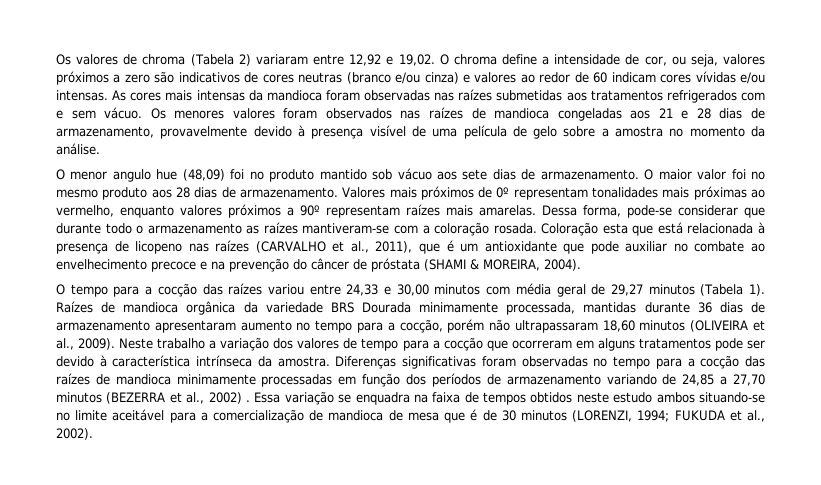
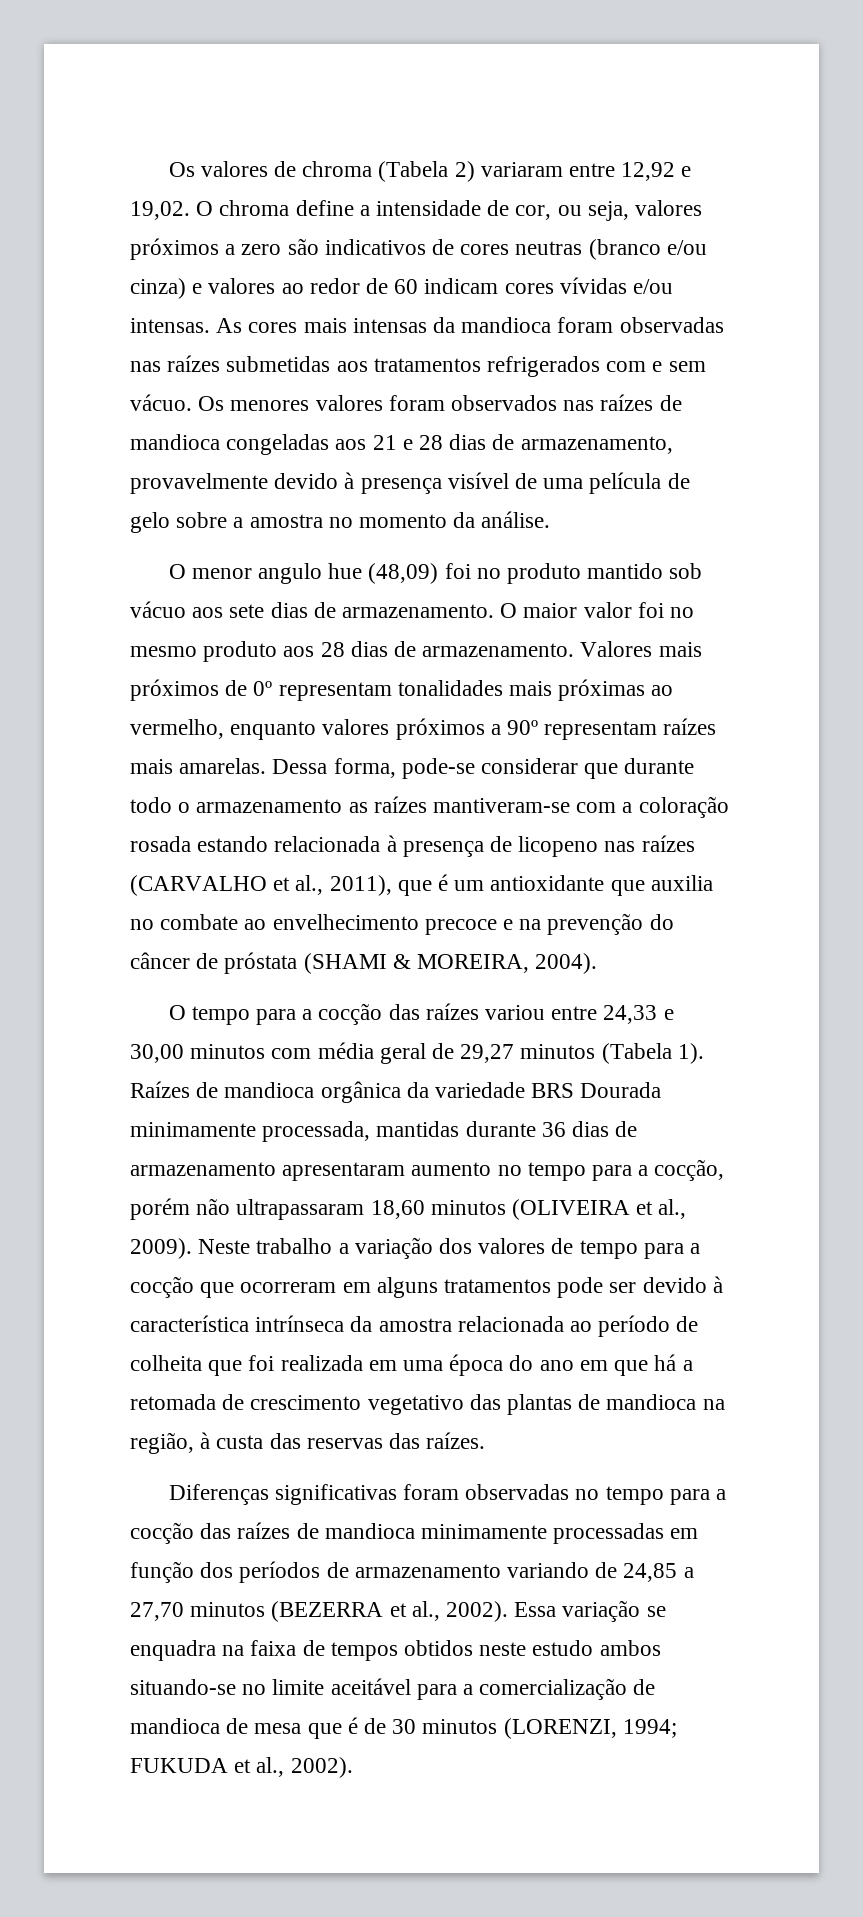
- Dessa forma, pode-se considerar que durante todo o armazenamento as raízes mantiveram-se com a coloração rosada. Coloração esta que está relacionada à presença de licopeno nas raízes (CARVALHO et al., 2011), que é um antioxidante que pode auxiliar no combate ao envelhecimento precoce e na prevenção do câncer de próstata (SHAMI & MOREIRA, 2004).
+ Dessa forma, pode-se considerar que durante todo o armazenamento as raízes mantiveram-se com a coloração rosada estando relacionada à presença de licopeno nas raízes (CARVALHO et al., 2011), que é um antioxidante que auxilia no combate ao envelhecimento precoce e na prevenção do câncer de próstata (SHAMI & MOREIRA, 2004).
- Neste trabalho a variação dos valores de tempo para a cocção que ocorreram em alguns tratamentos pode ser devido à característica intrínseca da amostra. Diferenças significativas foram observadas no tempo para a cocção das raízes de mandioca minimamente processadas em função dos períodos de armazenamento variando de 24,85 a 27,70 minutos (BEZERRA et al., 2002) .
+ Neste trabalho a variação dos valores de tempo para a cocção que ocorreram em alguns tratamentos pode ser devido à característica intrínseca da amostra relacionada ao período de colheita que foi realizada em uma época do ano em que há a retomada de crescimento vegetativo das plantas de mandioca na região, à custa das reservas das raízes.
+ Diferenças significativas foram observadas no tempo para a cocção das raízes de mandioca minimamente processadas em função dos períodos de armazenamento variando de 24,85 a 27,70 minutos (BEZERRA et al., 2002).

